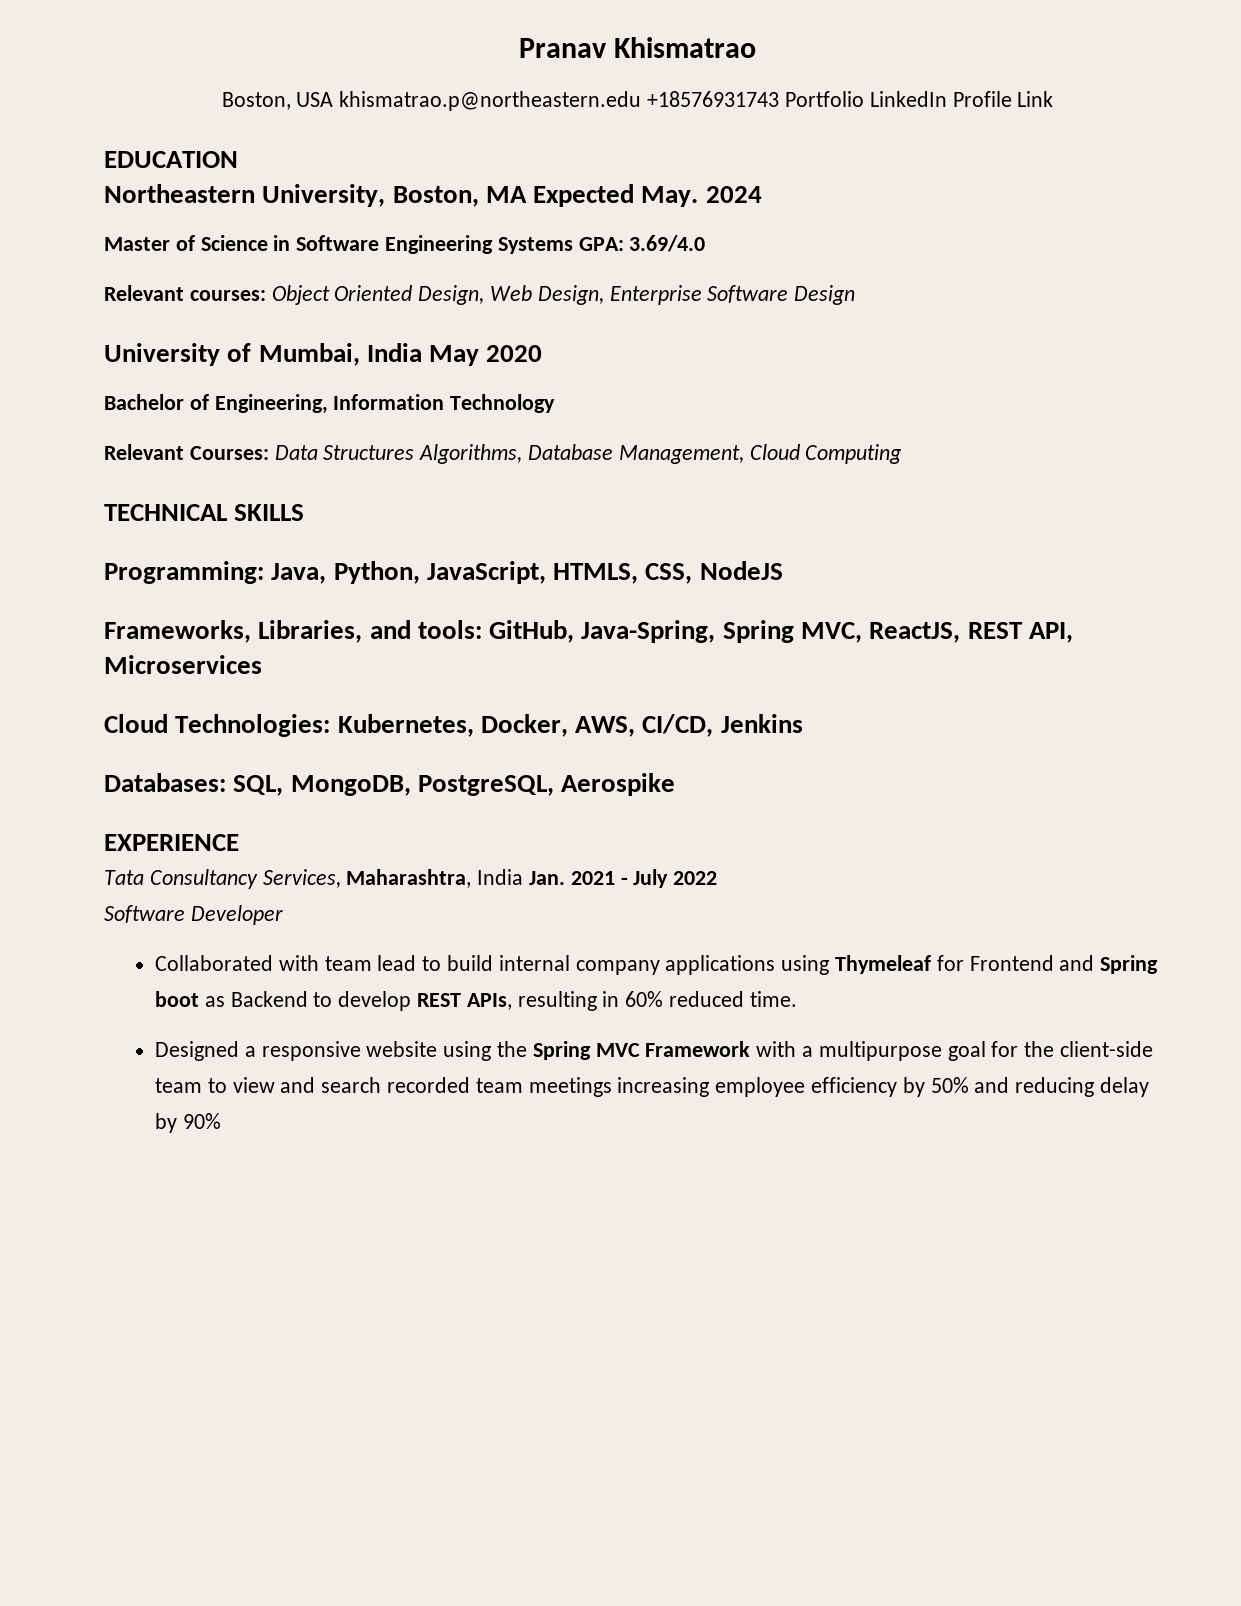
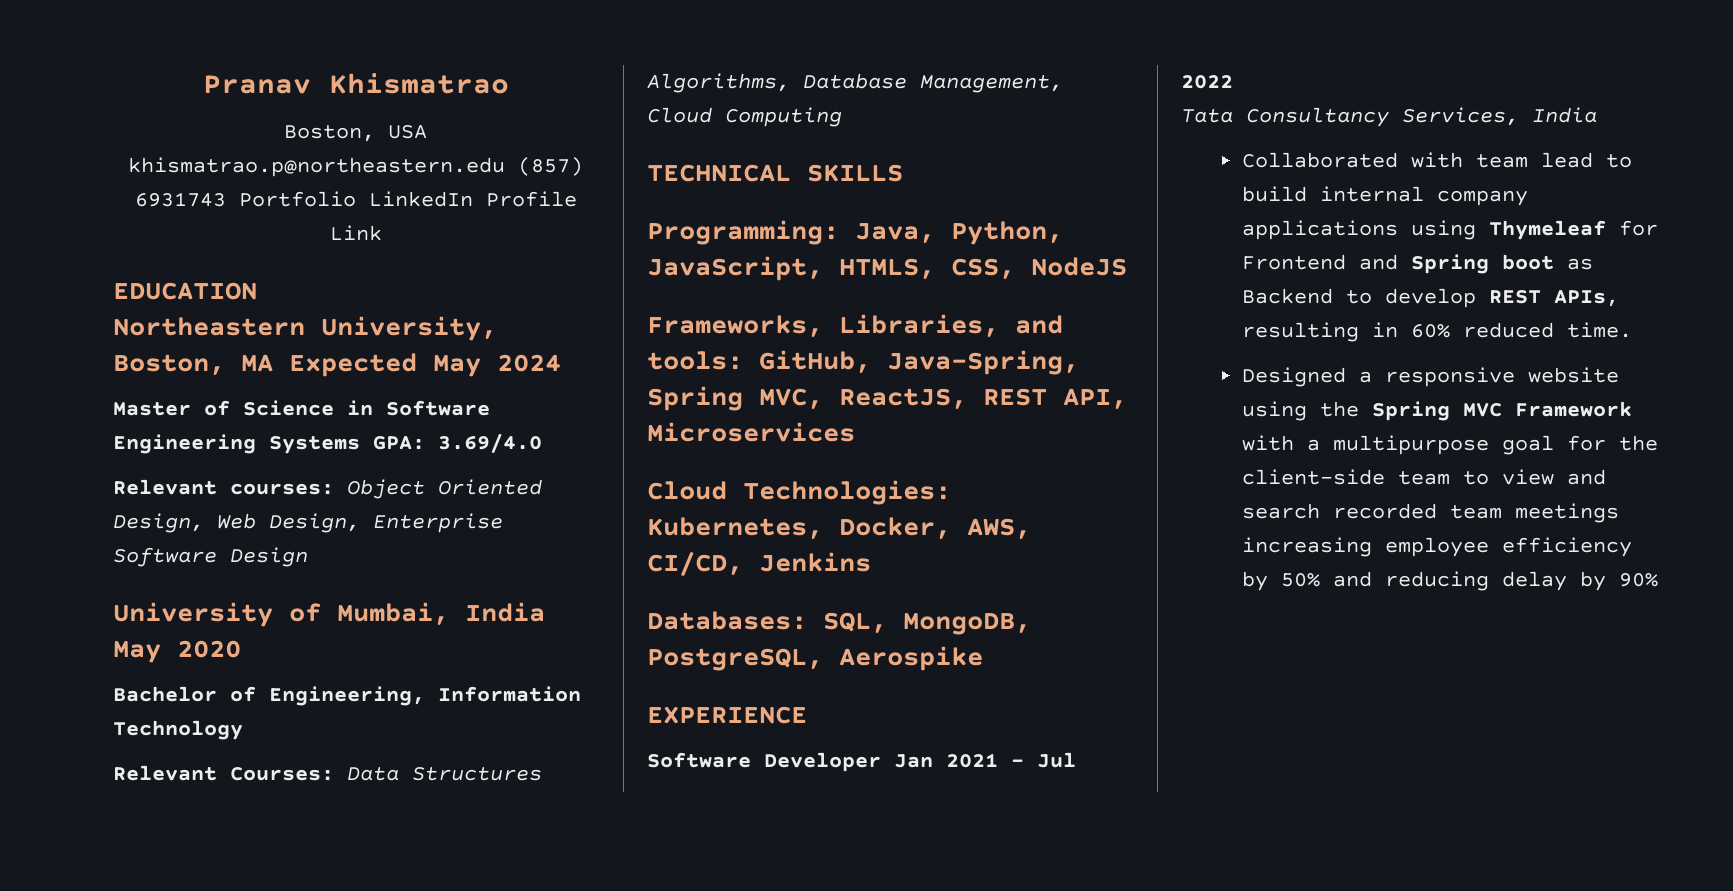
- Boston, USA khismatrao.p@northeastern.edu +18576931743 Portfolio LinkedIn Profile Link
+ Boston, USA khismatrao.p@northeastern.edu (857) 6931743 Portfolio LinkedIn Profile Link
- Northeastern University, Boston, MA Expected May. 2024
+ Northeastern University, Boston, MA Expected May 2024
+ Software Developer Jan 2021 - Jul 2022
- Tata Consultancy Services, Maharashtra, India Jan. 2021 - July 2022
- Software Developer
+ Tata Consultancy Services, India

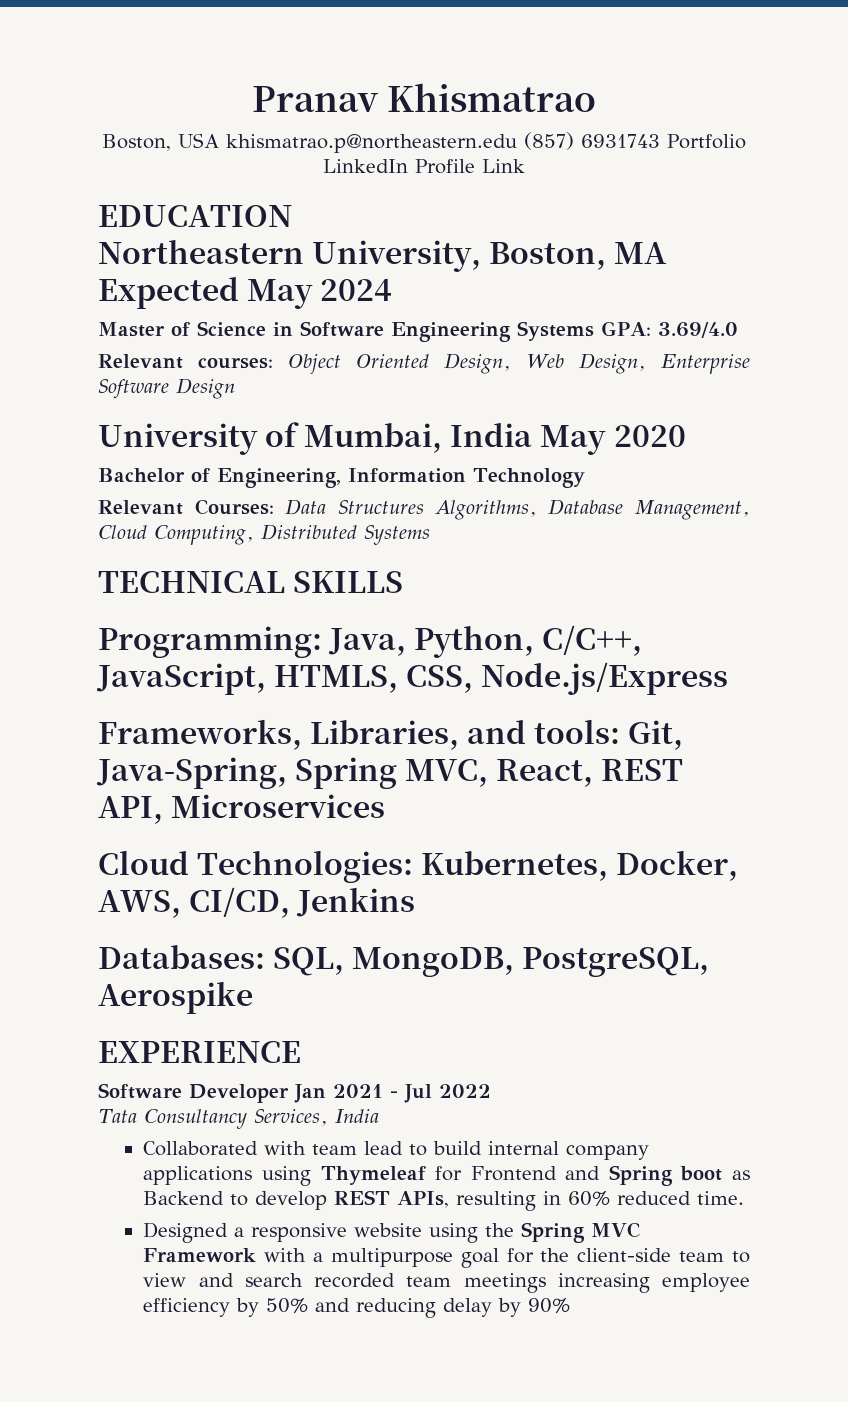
- Relevant Courses: Data Structures Algorithms, Database Management, Cloud Computing
+ Relevant Courses: Data Structures Algorithms, Database Management, Cloud Computing, Distributed Systems
- Programming: Java, Python, JavaScript, HTMLS, CSS, NodeJS
+ Programming: Java, Python, C/C++, JavaScript, HTMLS, CSS, Node.js/Express
- Frameworks, Libraries, and tools: GitHub, Java-Spring, Spring MVC, ReactJS, REST API, Microservices
+ Frameworks, Libraries, and tools: Git, Java-Spring, Spring MVC, React, REST API, Microservices

